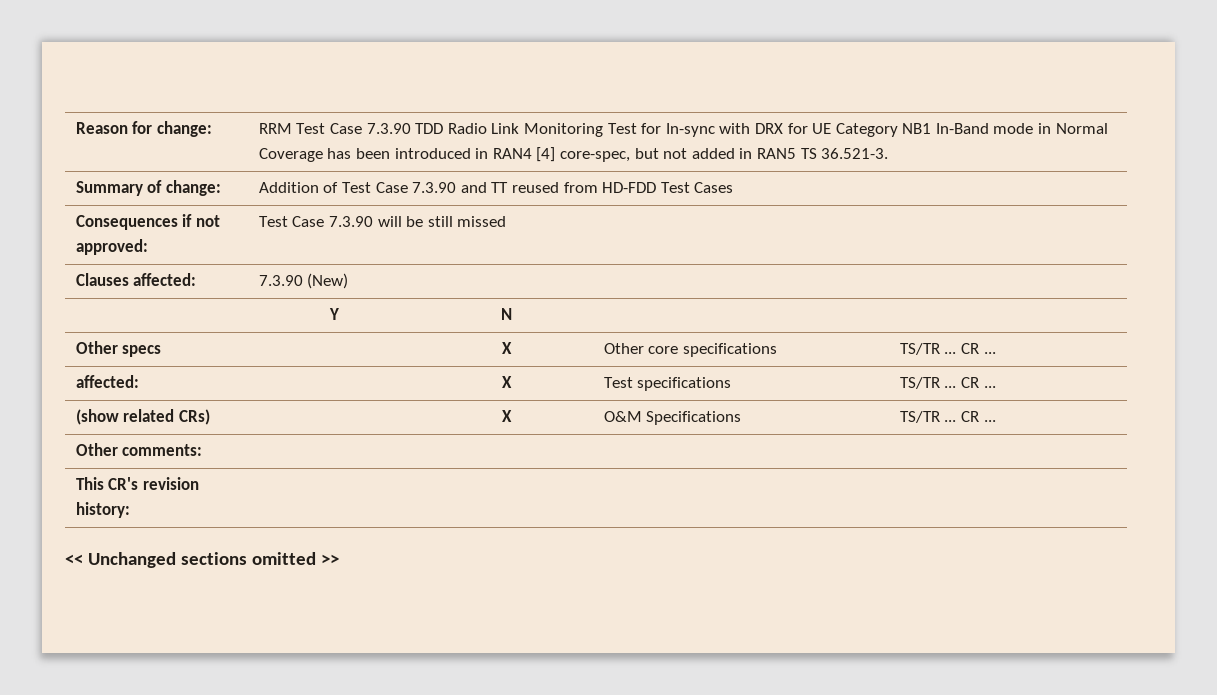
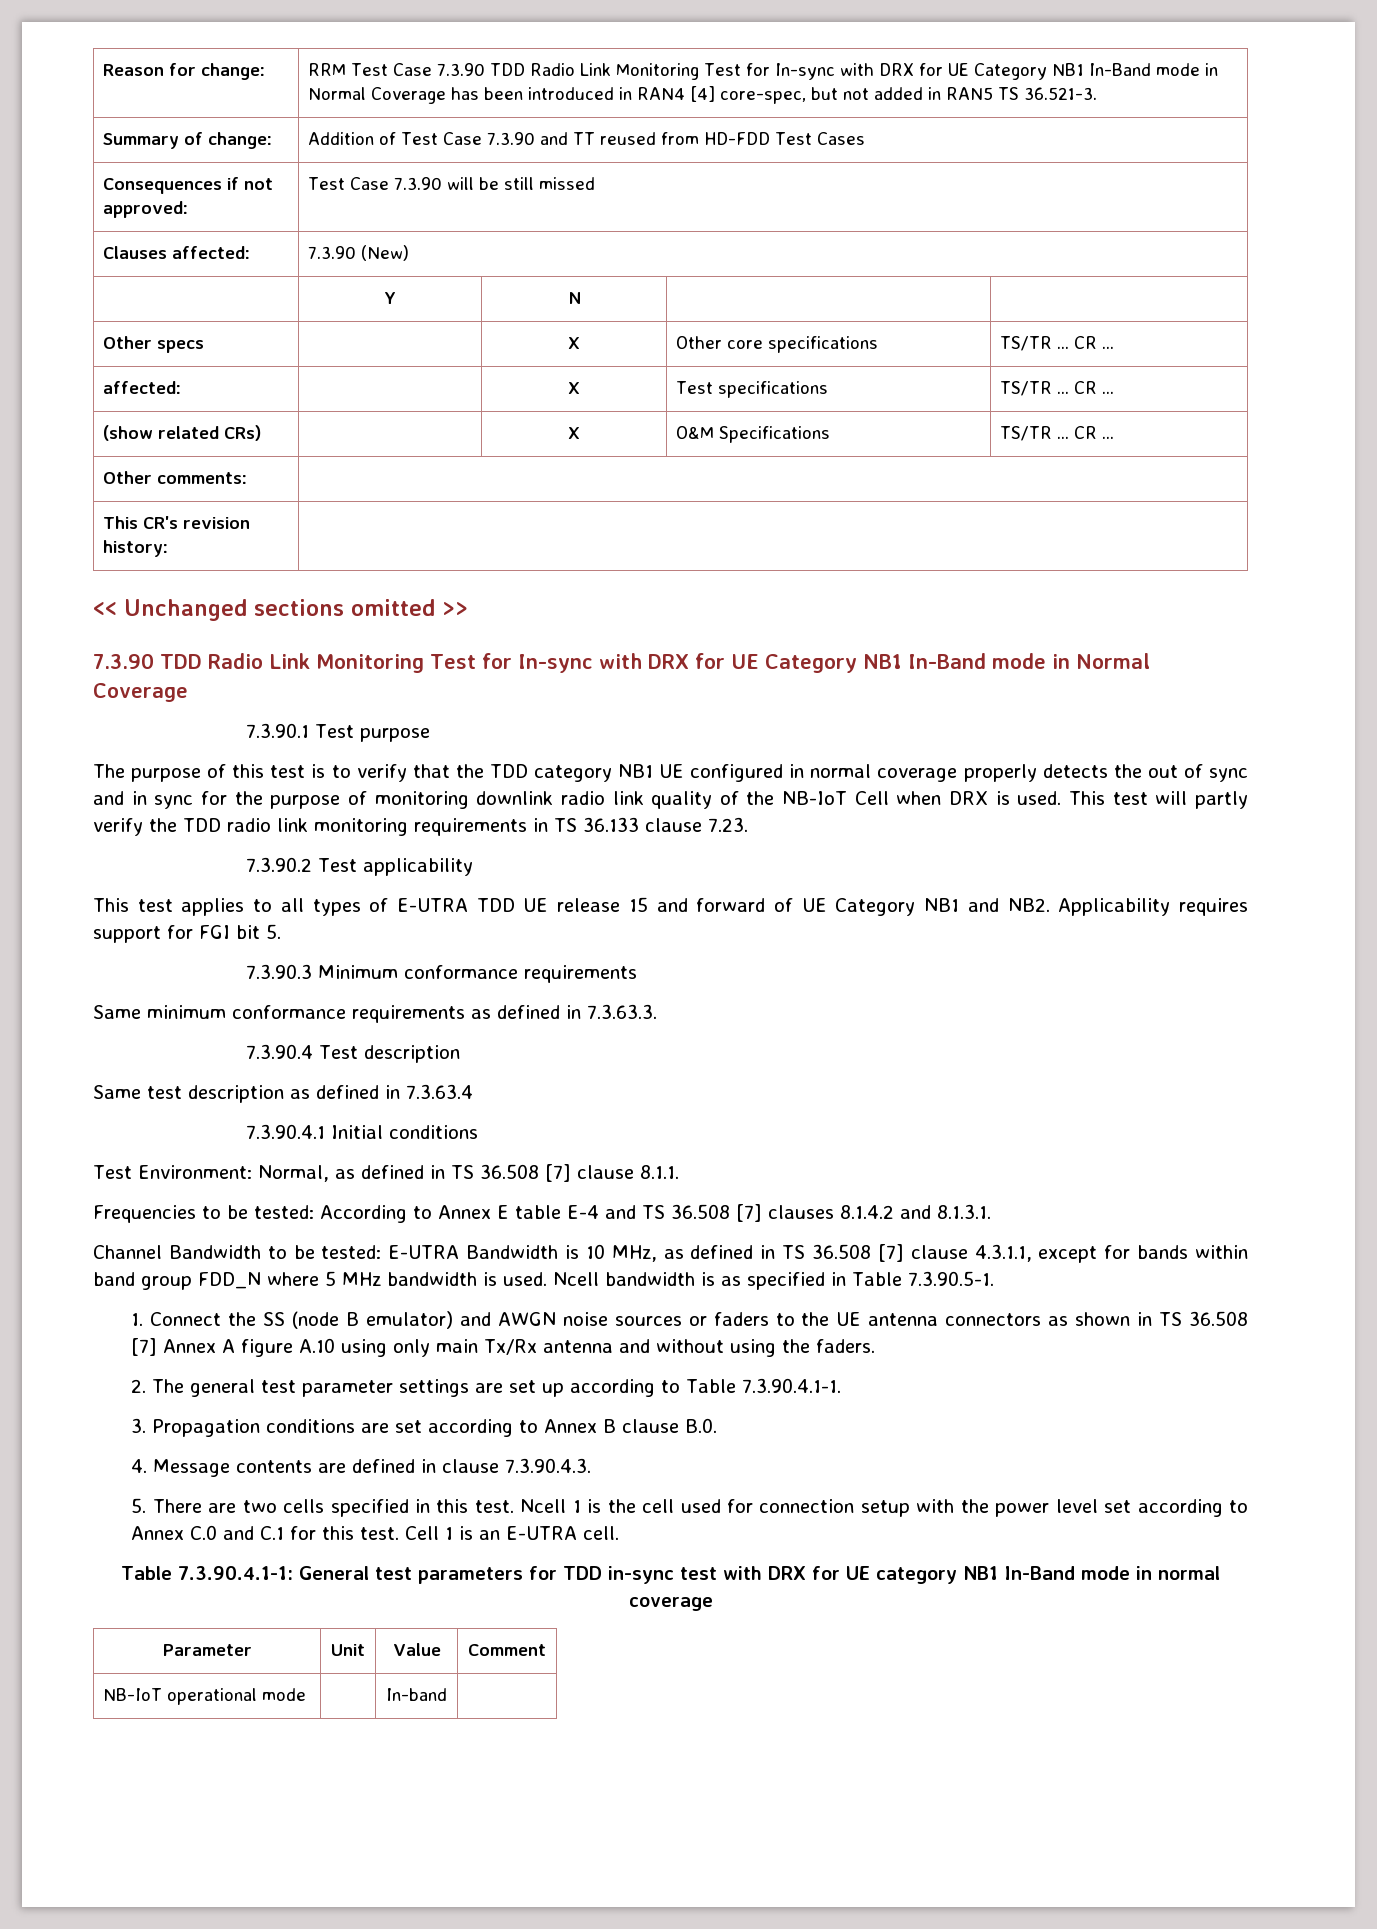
  << Unchanged sections omitted >>
+ 7.3.90 TDD Radio Link Monitoring Test for In-sync with DRX for UE Category NB1 In-Band mode in Normal Coverage
+ 7.3.90.1 Test purpose
+ The purpose of this test is to verify that the TDD category NB1 UE configured in normal coverage properly detects the out of sync and in sync for the purpose of monitoring downlink radio link quality of the NB-IoT Cell when DRX is used. This test will partly verify the TDD radio link monitoring requirements in TS 36.133 clause 7.23.
+ 7.3.90.2 Test applicability
+ This test applies to all types of E-UTRA TDD UE release 15 and forward of UE Category NB1 and NB2. Applicability requires support for FGI bit 5.
+ 7.3.90.3 Minimum conformance requirements
+ Same minimum conformance requirements as defined in 7.3.63.3.
+ 7.3.90.4 Test description
+ Same test description as defined in 7.3.63.4
+ 7.3.90.4.1 Initial conditions
+ Test Environment: Normal, as defined in TS 36.508 [7] clause 8.1.1.
+ Frequencies to be tested: According to Annex E table E-4 and TS 36.508 [7] clauses 8.1.4.2 and 8.1.3.1.
+ Channel Bandwidth to be tested: E-UTRA Bandwidth is 10 MHz, as defined in TS 36.508 [7] clause 4.3.1.1, except for bands within band group FDD_N where 5 MHz bandwidth is used. Ncell bandwidth is as specified in Table 7.3.90.5-1.
+ 1. Connect the SS (node B emulator) and AWGN noise sources or faders to the UE antenna connectors as shown in TS 36.508 [7] Annex A figure A.10 using only main Tx/Rx antenna and without using the faders.
+ 2. The general test parameter settings are set up according to Table 7.3.90.4.1-1.
+ 3. Propagation conditions are set according to Annex B clause B.0.
+ 4. Message contents are defined in clause 7.3.90.4.3.
+ 5. There are two cells specified in this test. Ncell 1 is the cell used for connection setup with the power level set according to Annex C.0 and C.1 for this test. Cell 1 is an E-UTRA cell.
+ Table 7.3.90.4.1-1: General test parameters for TDD in-sync test with DRX for UE category NB1 In-Band mode in normal coverage
+ Parameter | Unit | Value | Comment
+ NB-IoT operational mode | | In-band |

